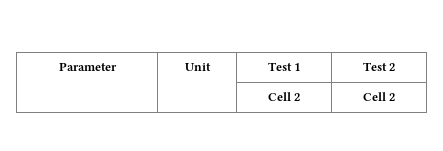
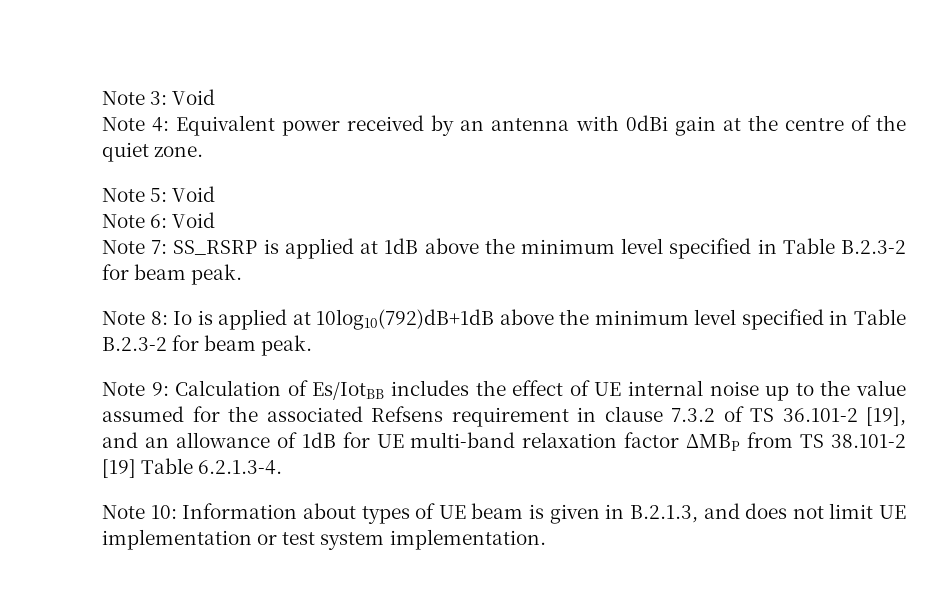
- Parameter | Unit | Test 1 | Test 2
- | | Cell 2 | Cell 2
+ Note 3: Void
+ Note 4: Equivalent power received by an antenna with 0dBi gain at the centre of the quiet zone.
+ Note 5: Void
+ Note 6: Void
+ Note 7: SS_RSRP is applied at 1dB above the minimum level specified in Table B.2.3-2 for beam peak.
+ Note 8: Io is applied at 10log10(792)dB+1dB above the minimum level specified in Table B.2.3-2 for beam peak.
+ Note 9: Calculation of Es/IotBB includes the effect of UE internal noise up to the value assumed for the associated Refsens requirement in clause 7.3.2 of TS 36.101-2 [19], and an allowance of 1dB for UE multi-band relaxation factor ΔMBP from TS 38.101-2 [19] Table 6.2.1.3-4.
+ Note 10: Information about types of UE beam is given in B.2.1.3, and does not limit UE implementation or test system implementation.

